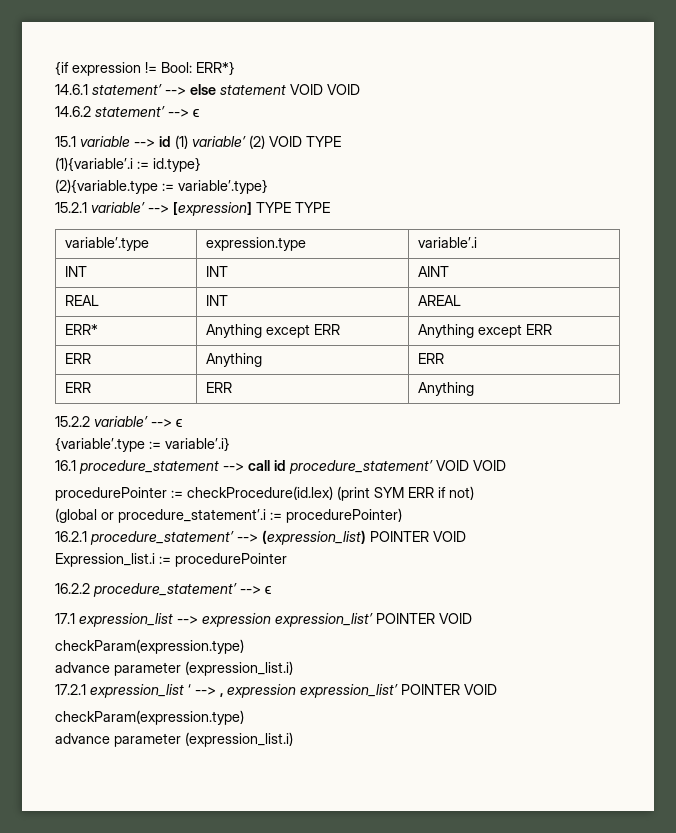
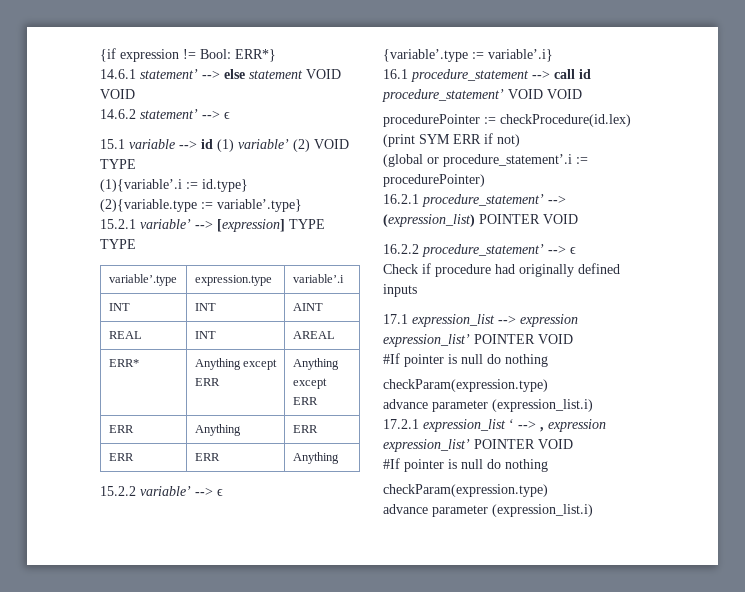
- Expression_list.i := procedurePointer
+ Check if procedure had originally defined inputs
  17.1 expression_list --> expression expression_list’ POINTER VOID
+ #If pointer is null do nothing
  17.2.1 expression_list ‘ --> , expression expression_list’ POINTER VOID
+ #If pointer is null do nothing

